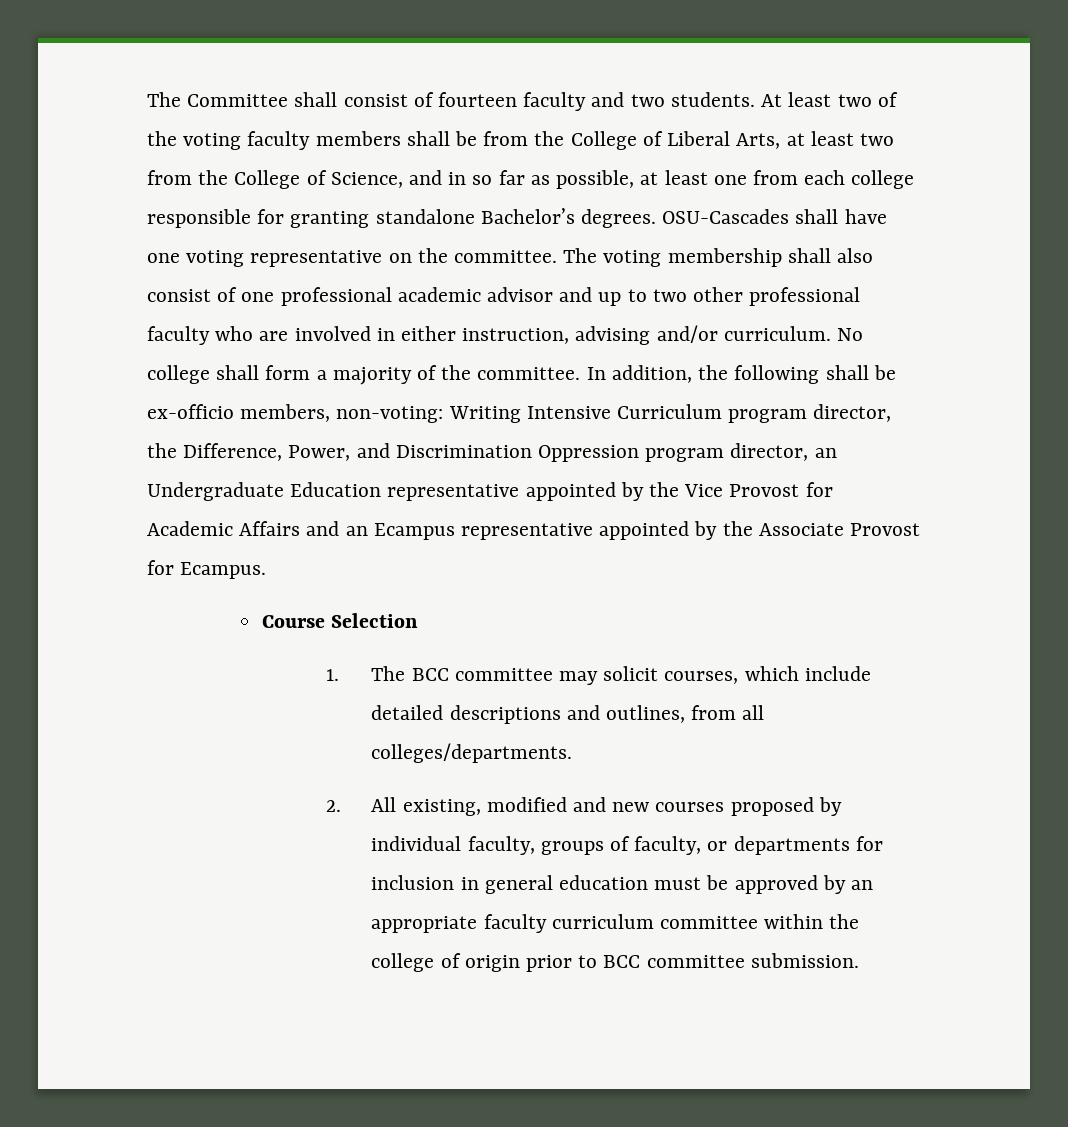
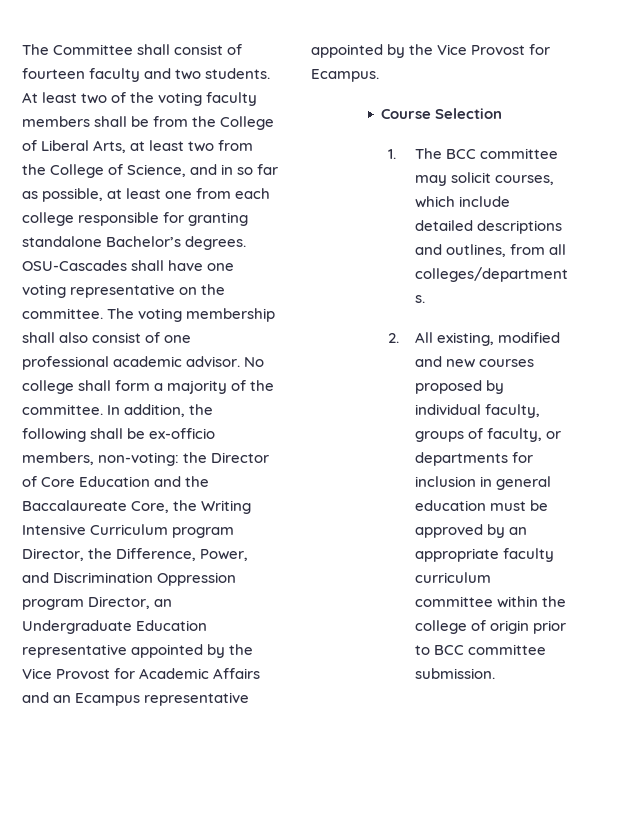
- The voting membership shall also consist of one professional academic advisor and up to two other professional faculty who are involved in either instruction, advising and/or curriculum.
+ The voting membership shall also consist of one professional academic advisor.
- In addition, the following shall be ex-officio members, non-voting: Writing Intensive Curriculum program director, the Difference, Power, and Discrimination Oppression program director, an Undergraduate Education representative appointed by the Vice Provost for Academic Affairs and an Ecampus representative appointed by the Associate Provost for Ecampus.
+ In addition, the following shall be ex-officio members, non-voting: the Director of Core Education and the Baccalaureate Core, the Writing Intensive Curriculum program Director, the Difference, Power, and Discrimination Oppression program Director, an Undergraduate Education representative appointed by the Vice Provost for Academic Affairs and an Ecampus representative appointed by the Vice Provost for Ecampus.

